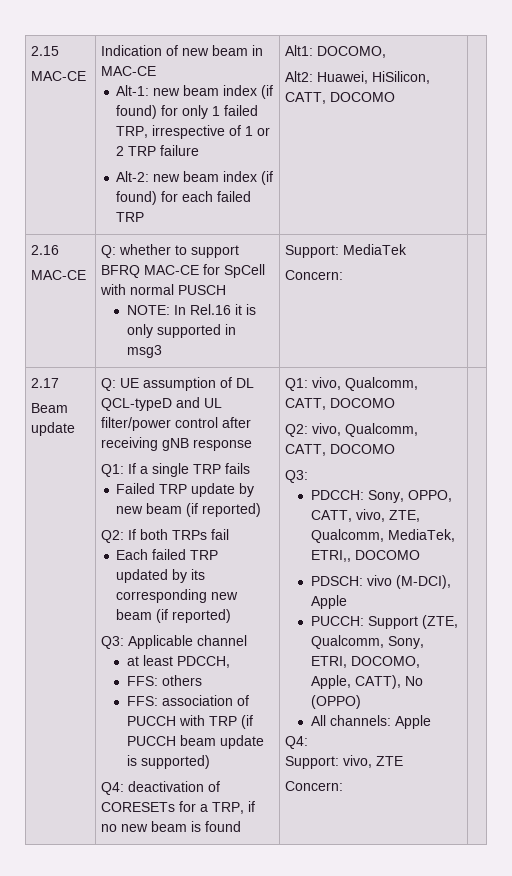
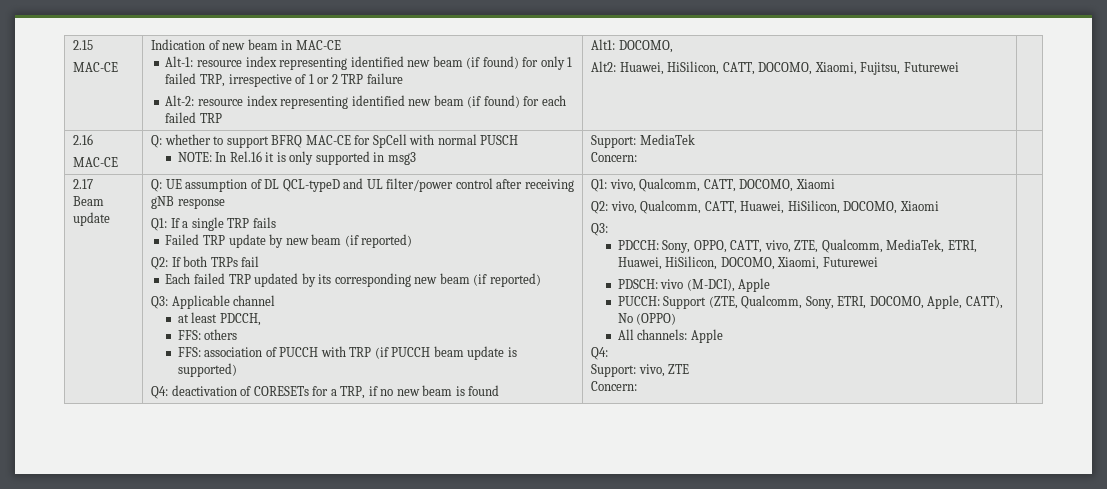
- Alt-1: new beam index (if found) for only 1 failed TRP, irrespective of 1 or 2 TRP failure
+ Alt-1: resource index representing identified new beam (if found) for only 1 failed TRP, irrespective of 1 or 2 TRP failure
- Alt-2: new beam index (if found) for each failed TRP
+ Alt-2: resource index representing identified new beam (if found) for each failed TRP
- Alt2: Huawei, HiSilicon, CATT, DOCOMO
+ Alt2: Huawei, HiSilicon, CATT, DOCOMO, Xiaomi, Fujitsu, Futurewei
- Q1: vivo, Qualcomm, CATT, DOCOMO
+ Q1: vivo, Qualcomm, CATT, DOCOMO, Xiaomi
- Q2: vivo, Qualcomm, CATT, DOCOMO
+ Q2: vivo, Qualcomm, CATT, Huawei, HiSilicon, DOCOMO, Xiaomi
- PDCCH: Sony, OPPO, CATT, vivo, ZTE, Qualcomm, MediaTek, ETRI,, DOCOMO
+ PDCCH: Sony, OPPO, CATT, vivo, ZTE, Qualcomm, MediaTek, ETRI, Huawei, HiSilicon, DOCOMO, Xiaomi, Futurewei

